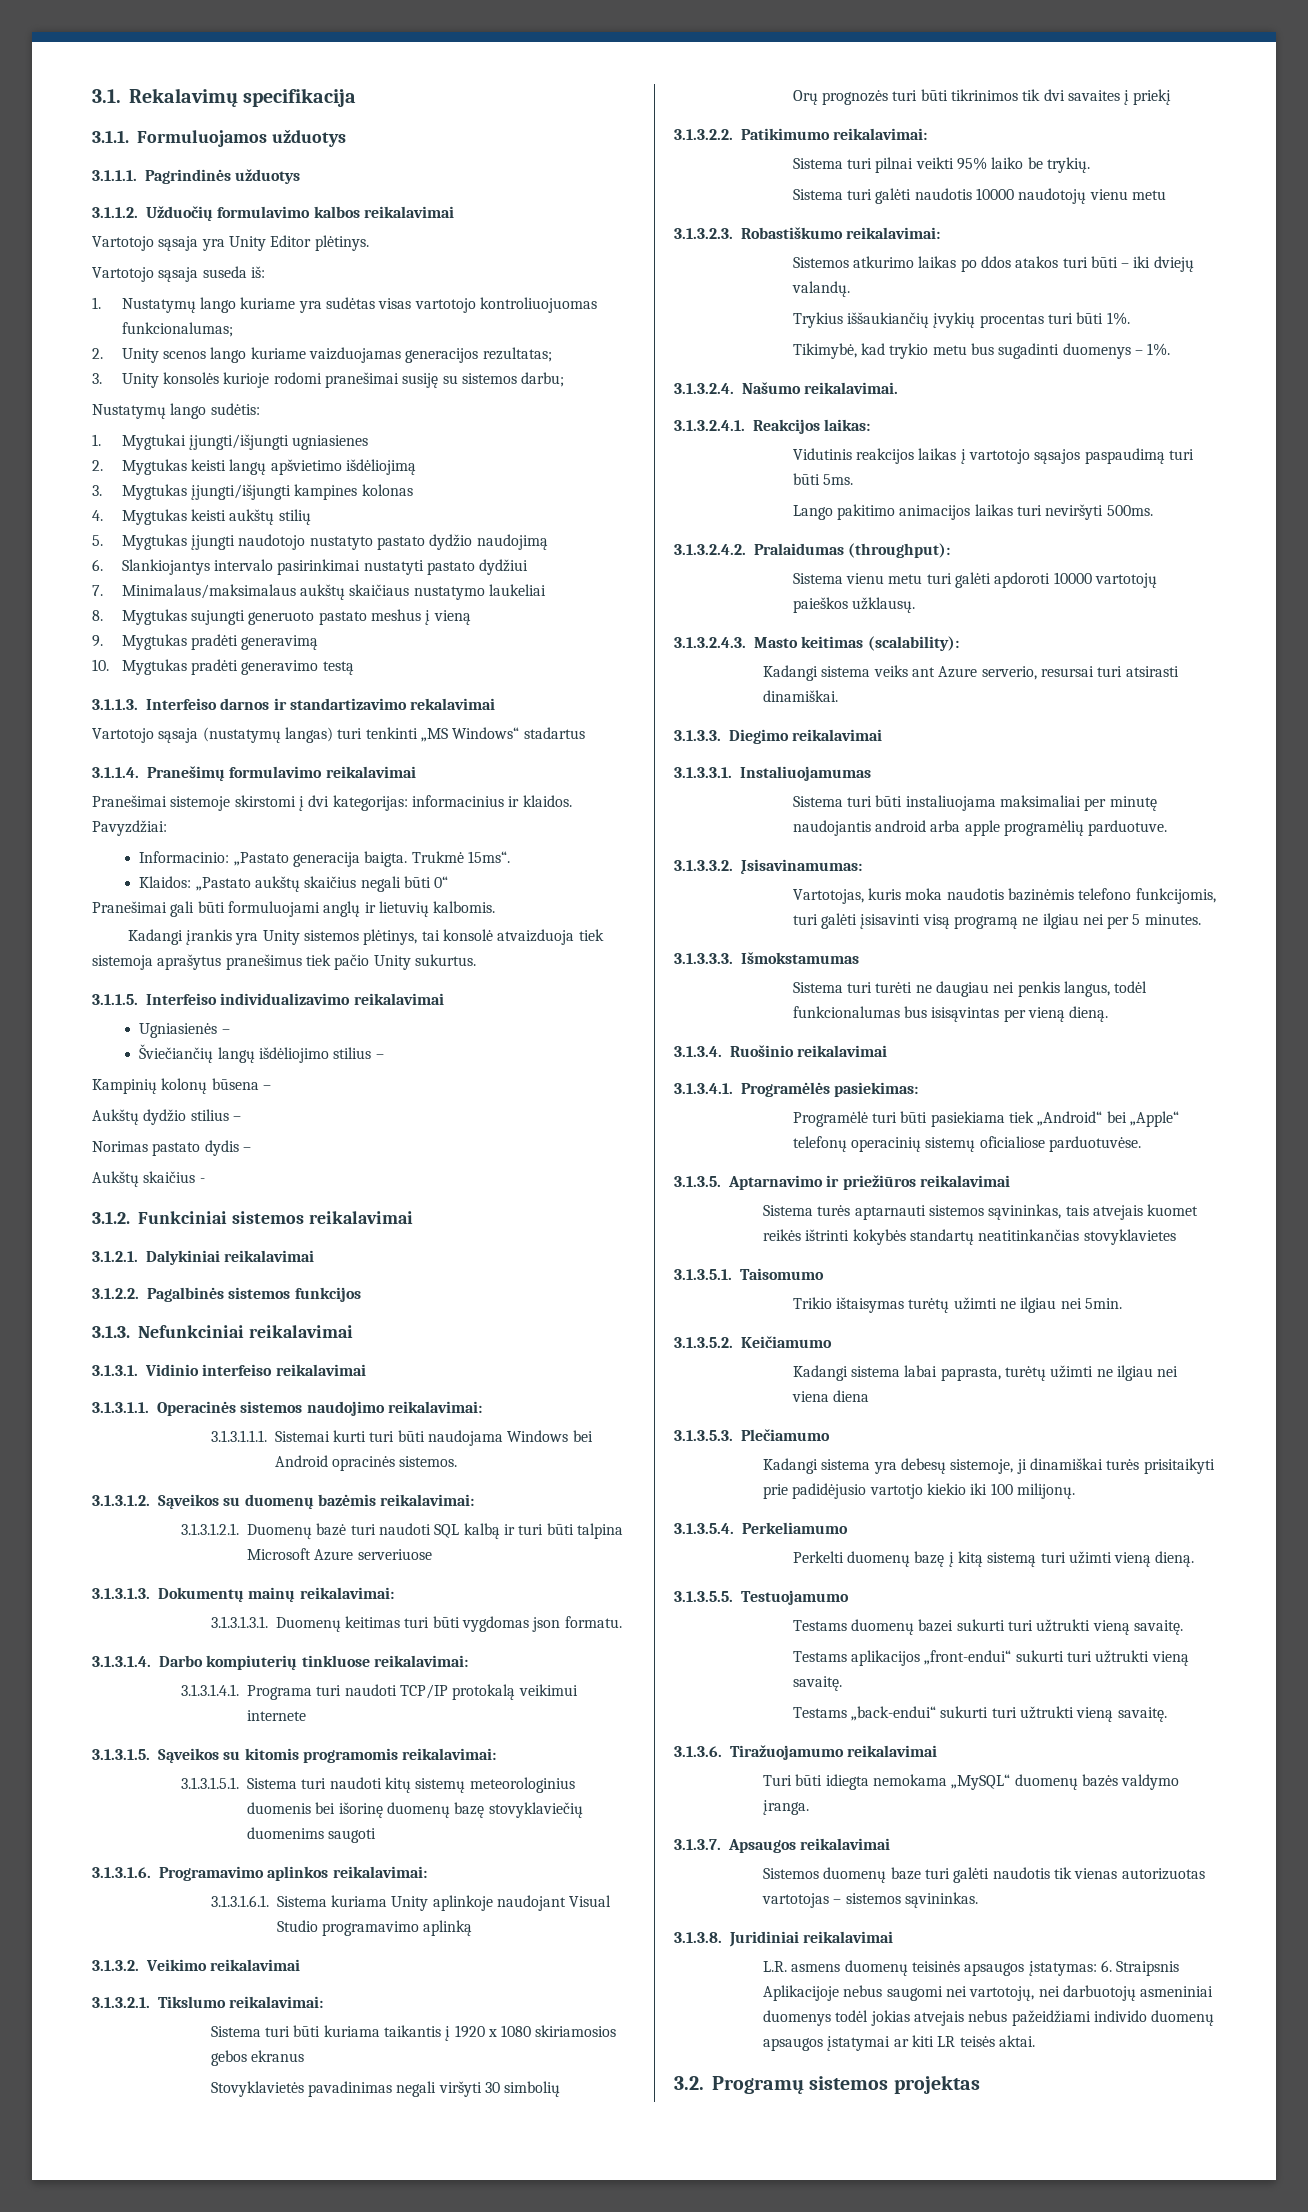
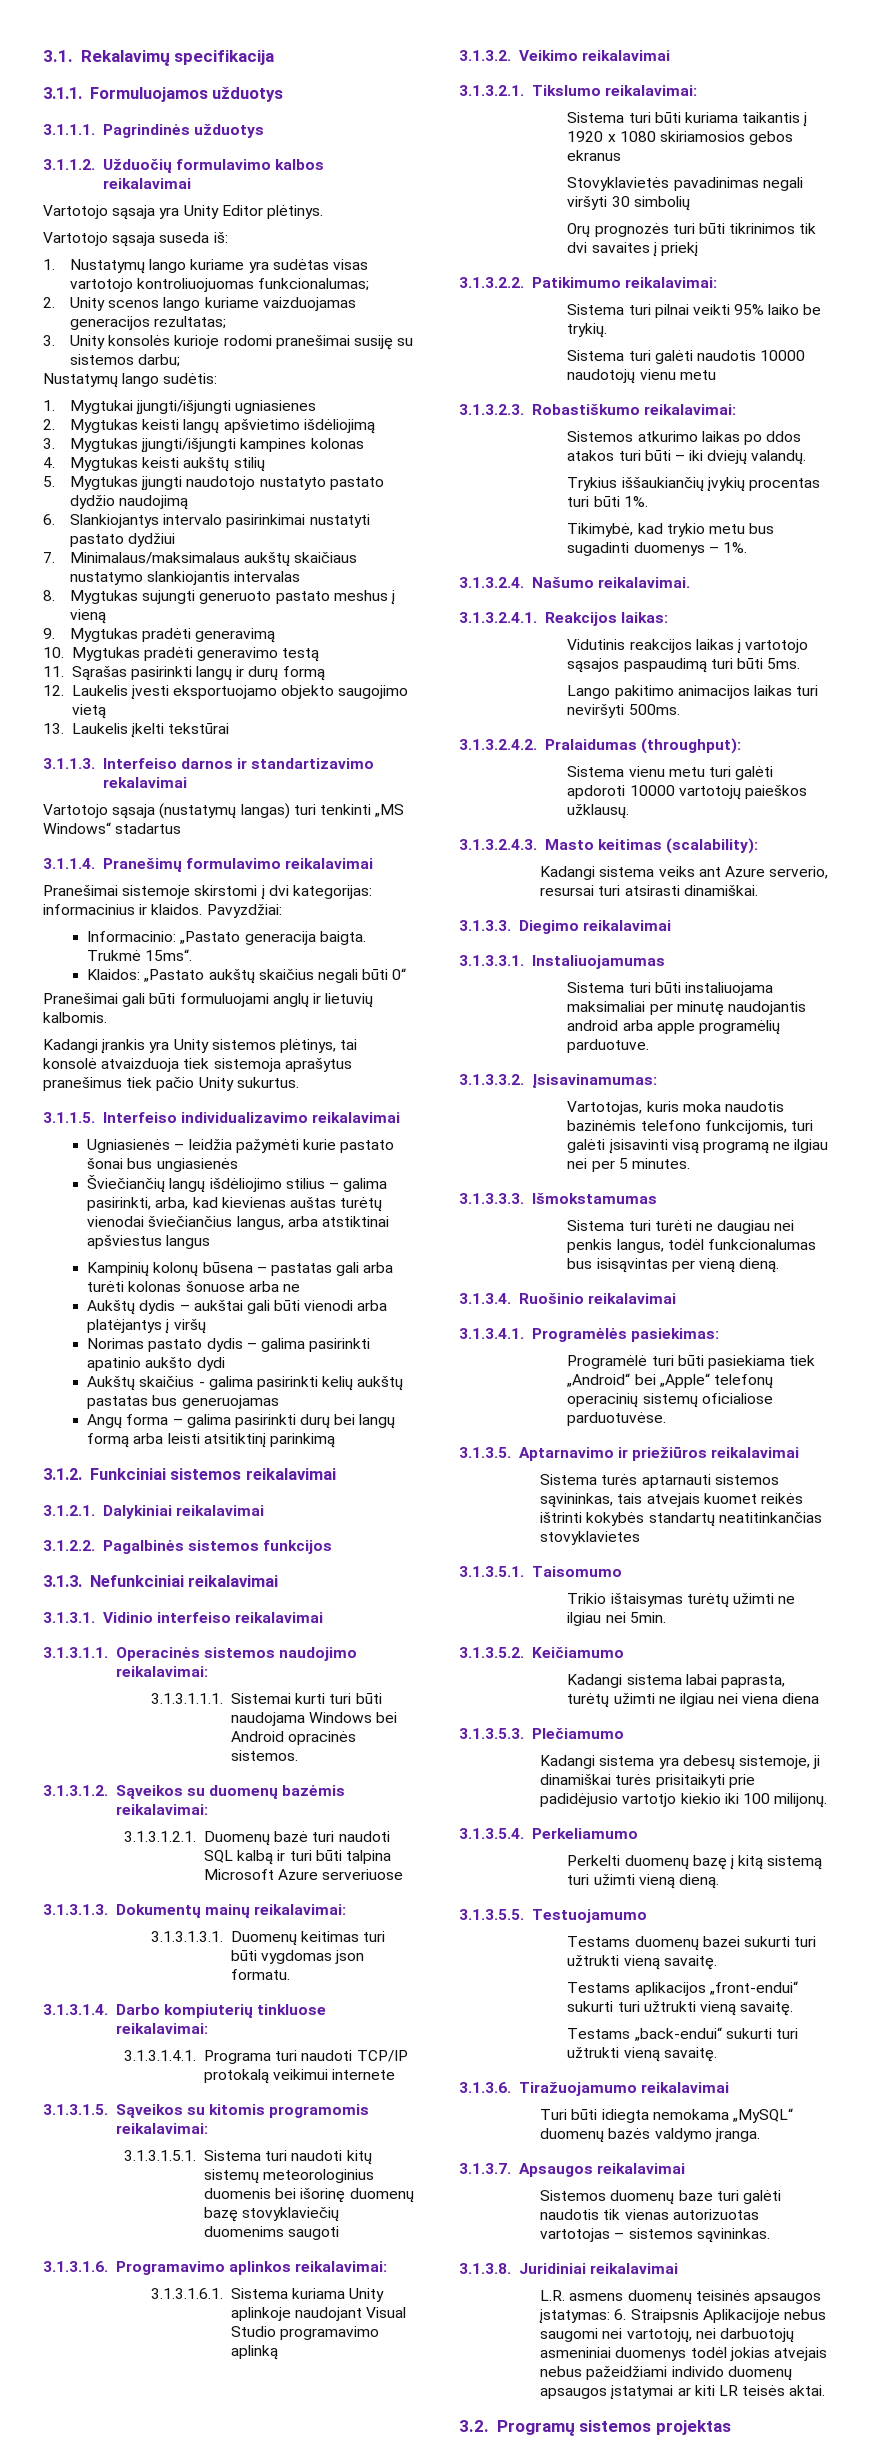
- 7. Minimalaus/maksimalaus aukštų skaičiaus nustatymo laukeliai
+ 7. Minimalaus/maksimalaus aukštų skaičiaus nustatymo slankiojantis intervalas
+ 11. Sąrašas pasirinkti langų ir durų formą
+ 12. Laukelis įvesti eksportuojamo objekto saugojimo vietą
+ 13. Laukelis įkelti tekstūrai
- Ugniasienės –
+ Ugniasienės – leidžia pažymėti kurie pastato šonai bus ungiasienės
- Šviečiančių langų išdėliojimo stilius –
- Kampinių kolonų būsena –
- Aukštų dydžio stilius –
- Norimas pastato dydis –
- Aukštų skaičius -
+ Šviečiančių langų išdėliojimo stilius – galima pasirinkti, arba, kad kievienas auštas turėtų vienodai šviečiančius langus, arba atstiktinai apšviestus langus
+ Kampinių kolonų būsena – pastatas gali arba turėti kolonas šonuose arba ne
+ Aukštų dydis – aukštai gali būti vienodi arba platėjantys į viršų
+ Norimas pastato dydis – galima pasirinkti apatinio aukšto dydi
+ Aukštų skaičius - galima pasirinkti kelių aukštų pastatas bus generuojamas
+ Angų forma – galima pasirinkti durų bei langų formą arba leisti atsitiktinį parinkimą

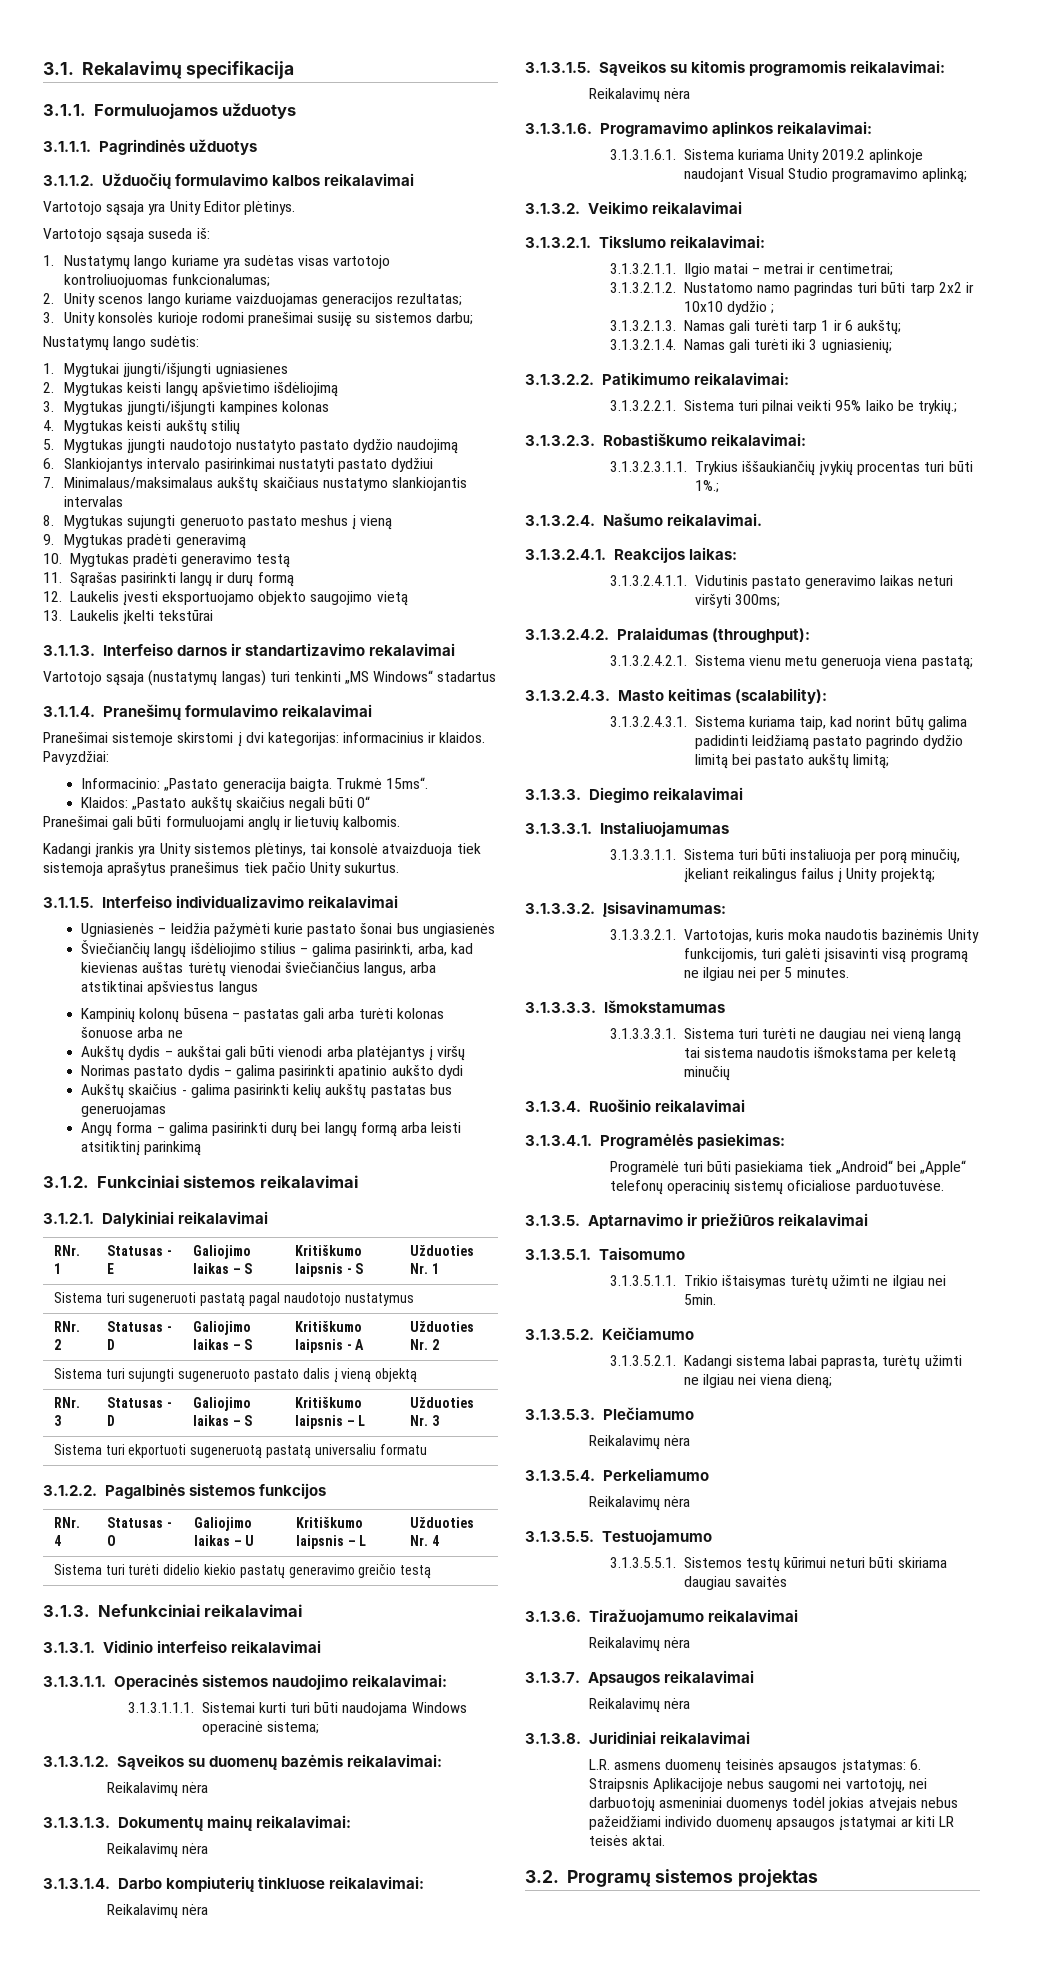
+ RNr. 1 | Statusas - E | Galiojimo laikas – S | Kritiškumo laipsnis - S | Užduoties Nr. 1
+ Sistema turi sugeneruoti pastatą pagal naudotojo nustatymus
+ RNr. 2 | Statusas - D | Galiojimo laikas – S | Kritiškumo laipsnis - A | Užduoties Nr. 2
+ Sistema turi sujungti sugeneruoto pastato dalis į vieną objektą
+ RNr. 3 | Statusas - D | Galiojimo laikas – S | Kritiškumo laipsnis – L | Užduoties Nr. 3
+ Sistema turi ekportuoti sugeneruotą pastatą universaliu formatu
  3.1.2.2. Pagalbinės sistemos funkcijos
+ RNr. 4 | Statusas - O | Galiojimo laikas – U | Kritiškumo laipsnis – L | Užduoties Nr. 4
+ Sistema turi turėti didelio kiekio pastatų generavimo greičio testą
- 3.1.3.1.1.1. Sistemai kurti turi būti naudojama Windows bei Android opracinės sistemos.
+ 3.1.3.1.1.1. Sistemai kurti turi būti naudojama Windows operacinė sistema;
  3.1.3.1.2. Sąveikos su duomenų bazėmis reikalavimai:
- 3.1.3.1.2.1. Duomenų bazė turi naudoti SQL kalbą ir turi būti talpina Microsoft Azure serveriuose
+ Reikalavimų nėra
  3.1.3.1.3. Dokumentų mainų reikalavimai:
- 3.1.3.1.3.1. Duomenų keitimas turi būti vygdomas json formatu.
+ Reikalavimų nėra
  3.1.3.1.4. Darbo kompiuterių tinkluose reikalavimai:
- 3.1.3.1.4.1. Programa turi naudoti TCP/IP protokalą veikimui internete
+ Reikalavimų nėra
  3.1.3.1.5. Sąveikos su kitomis programomis reikalavimai:
- 3.1.3.1.5.1. Sistema turi naudoti kitų sistemų meteorologinius duomenis bei išorinę duomenų bazę stovyklaviečių duomenims saugoti
+ Reikalavimų nėra
- 3.1.3.1.6.1. Sistema kuriama Unity aplinkoje naudojant Visual Studio programavimo aplinką
+ 3.1.3.1.6.1. Sistema kuriama Unity 2019.2 aplinkoje naudojant Visual Studio programavimo aplinką;
- Sistema turi būti kuriama taikantis į 1920 x 1080 skiriamosios gebos ekranus
- Stovyklavietės pavadinimas negali viršyti 30 simbolių
- Orų prognozės turi būti tikrinimos tik dvi savaites į priekį
+ 3.1.3.2.1.1. Ilgio matai – metrai ir centimetrai;
+ 3.1.3.2.1.2. Nustatomo namo pagrindas turi būti tarp 2x2 ir 10x10 dydžio ;
+ 3.1.3.2.1.3. Namas gali turėti tarp 1 ir 6 aukštų;
+ 3.1.3.2.1.4. Namas gali turėti iki 3 ugniasienių;
- Sistema turi pilnai veikti 95% laiko be trykių.
- Sistema turi galėti naudotis 10000 naudotojų vienu metu
+ 3.1.3.2.2.1. Sistema turi pilnai veikti 95% laiko be trykių.;
  3.1.3.2.3. Robastiškumo reikalavimai:
- Sistemos atkurimo laikas po ddos atakos turi būti – iki dviejų valandų.
- Trykius iššaukiančių įvykių procentas turi būti 1%.
- Tikimybė, kad trykio metu bus sugadinti duomenys – 1%.
+ 3.1.3.2.3.1.1. Trykius iššaukiančių įvykių procentas turi būti 1%.;
- Vidutinis reakcijos laikas į vartotojo sąsajos paspaudimą turi būti 5ms.
- Lango pakitimo animacijos laikas turi neviršyti 500ms.
+ 3.1.3.2.4.1.1. Vidutinis pastato generavimo laikas neturi viršyti 300ms;
- Sistema vienu metu turi galėti apdoroti 10000 vartotojų paieškos užklausų.
+ 3.1.3.2.4.2.1. Sistema vienu metu generuoja viena pastatą;
  3.1.3.2.4.3. Masto keitimas (scalability):
- Kadangi sistema veiks ant Azure serverio, resursai turi atsirasti dinamiškai.
+ 3.1.3.2.4.3.1. Sistema kuriama taip, kad norint būtų galima padidinti leidžiamą pastato pagrindo dydžio limitą bei pastato aukštų limitą;
- Sistema turi būti instaliuojama maksimaliai per minutę naudojantis android arba apple programėlių parduotuve.
+ 3.1.3.3.1.1. Sistema turi būti instaliuoja per porą minučių, įkeliant reikalingus failus į Unity projektą;
- Vartotojas, kuris moka naudotis bazinėmis telefono funkcijomis, turi galėti įsisavinti visą programą ne ilgiau nei per 5 minutes.
+ 3.1.3.3.2.1. Vartotojas, kuris moka naudotis bazinėmis Unity funkcijomis, turi galėti įsisavinti visą programą ne ilgiau nei per 5 minutes.
- Sistema turi turėti ne daugiau nei penkis langus, todėl funkcionalumas bus isisąvintas per vieną dieną.
+ 3.1.3.3.3.1. Sistema turi turėti ne daugiau nei vieną langą tai sistema naudotis išmokstama per keletą minučių
- Sistema turės aptarnauti sistemos sąvininkas, tais atvejais kuomet reikės ištrinti kokybės standartų neatitinkančias stovyklavietes
- Trikio ištaisymas turėtų užimti ne ilgiau nei 5min.
+ 3.1.3.5.1.1. Trikio ištaisymas turėtų užimti ne ilgiau nei 5min.
- Kadangi sistema labai paprasta, turėtų užimti ne ilgiau nei viena diena
+ 3.1.3.5.2.1. Kadangi sistema labai paprasta, turėtų užimti ne ilgiau nei viena dieną;
  3.1.3.5.3. Plečiamumo
- Kadangi sistema yra debesų sistemoje, ji dinamiškai turės prisitaikyti prie padidėjusio vartotjo kiekio iki 100 milijonų.
+ Reikalavimų nėra
  3.1.3.5.4. Perkeliamumo
- Perkelti duomenų bazę į kitą sistemą turi užimti vieną dieną.
+ Reikalavimų nėra
  3.1.3.5.5. Testuojamumo
- Testams duomenų bazei sukurti turi užtrukti vieną savaitę.
- Testams aplikacijos „front-endui“ sukurti turi užtrukti vieną savaitę.
- Testams „back-endui“ sukurti turi užtrukti vieną savaitę.
+ 3.1.3.5.5.1. Sistemos testų kūrimui neturi būti skiriama daugiau savaitės
  3.1.3.6. Tiražuojamumo reikalavimai
- Turi būti idiegta nemokama „MySQL“ duomenų bazės valdymo įranga.
+ Reikalavimų nėra
  3.1.3.7. Apsaugos reikalavimai
- Sistemos duomenų baze turi galėti naudotis tik vienas autorizuotas vartotojas – sistemos sąvininkas.
+ Reikalavimų nėra

